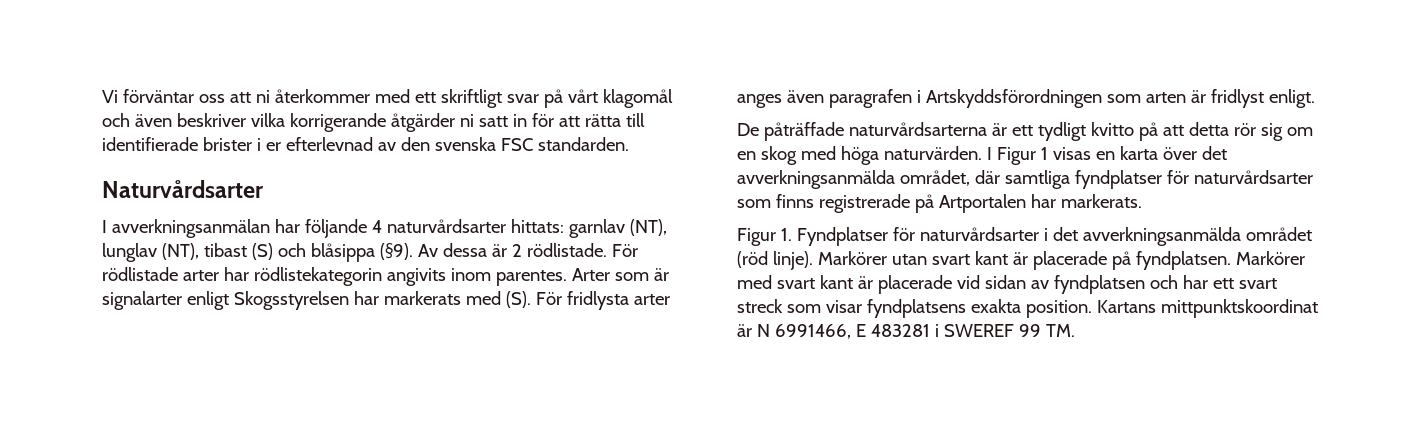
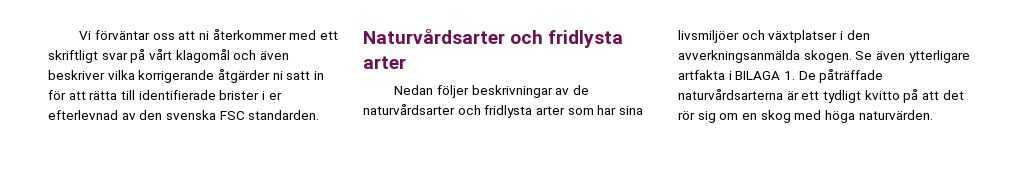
- Naturvårdsarter
- I avverkningsanmälan har följande 4 naturvårdsarter hittats: garnlav (NT), lunglav (NT), tibast (S) och blåsippa (§9). Av dessa är 2 rödlistade. För rödlistade arter har rödlistekategorin angivits inom parentes. Arter som är signalarter enligt Skogsstyrelsen har markerats med (S). För fridlysta arter anges även paragrafen i Artskyddsförordningen som arten är fridlyst enligt.
- De påträffade naturvårdsarterna är ett tydligt kvitto på att detta rör sig om en skog med höga naturvärden. I Figur 1 visas en karta över det avverkningsanmälda området, där samtliga fyndplatser för naturvårdsarter som finns registrerade på Artportalen har markerats.
- Figur 1. Fyndplatser för naturvårdsarter i det avverkningsanmälda området (röd linje). Markörer utan svart kant är placerade på fyndplatsen. Markörer med svart kant är placerade vid sidan av fyndplatsen och har ett svart streck som visar fyndplatsens exakta position. Kartans mittpunktskoordinat är N 6991466, E 483281 i SWEREF 99 TM.
+ Naturvårdsarter och fridlysta arter
+ Nedan följer beskrivningar av de naturvårdsarter och fridlysta arter som har sina livsmiljöer och växtplatser i den avverkningsanmälda skogen. Se även ytterligare artfakta i BILAGA 1. De påträffade naturvårdsarterna är ett tydligt kvitto på att det rör sig om en skog med höga naturvärden.

